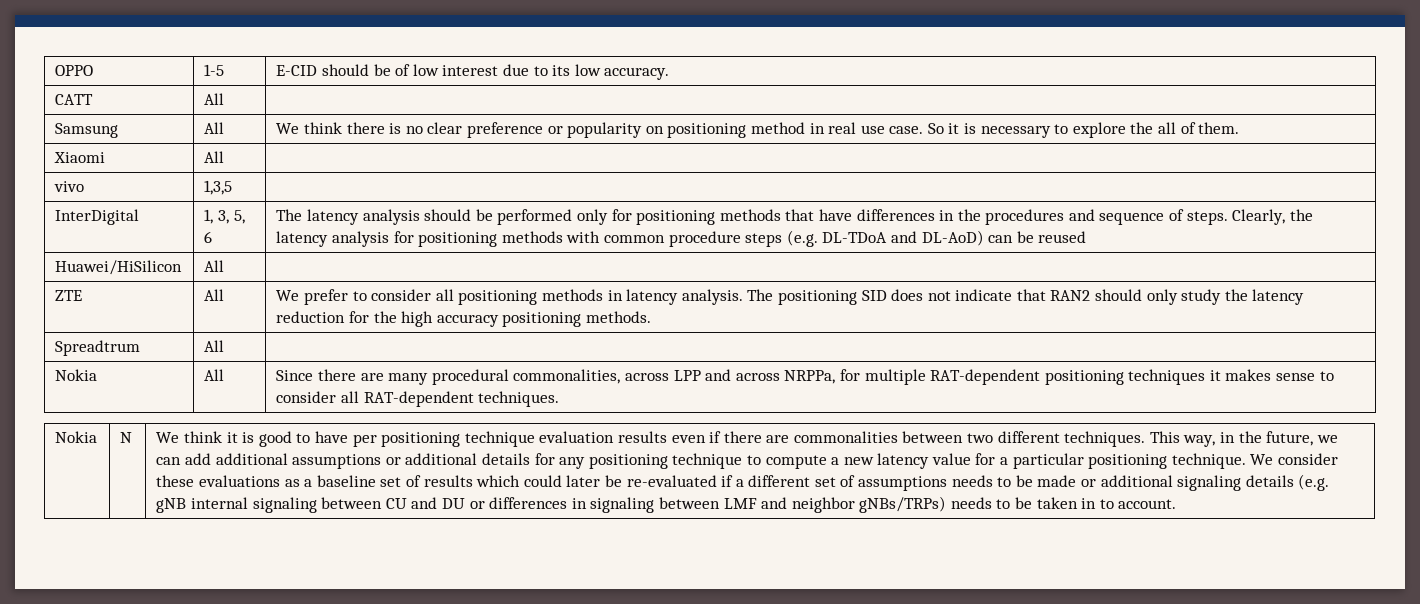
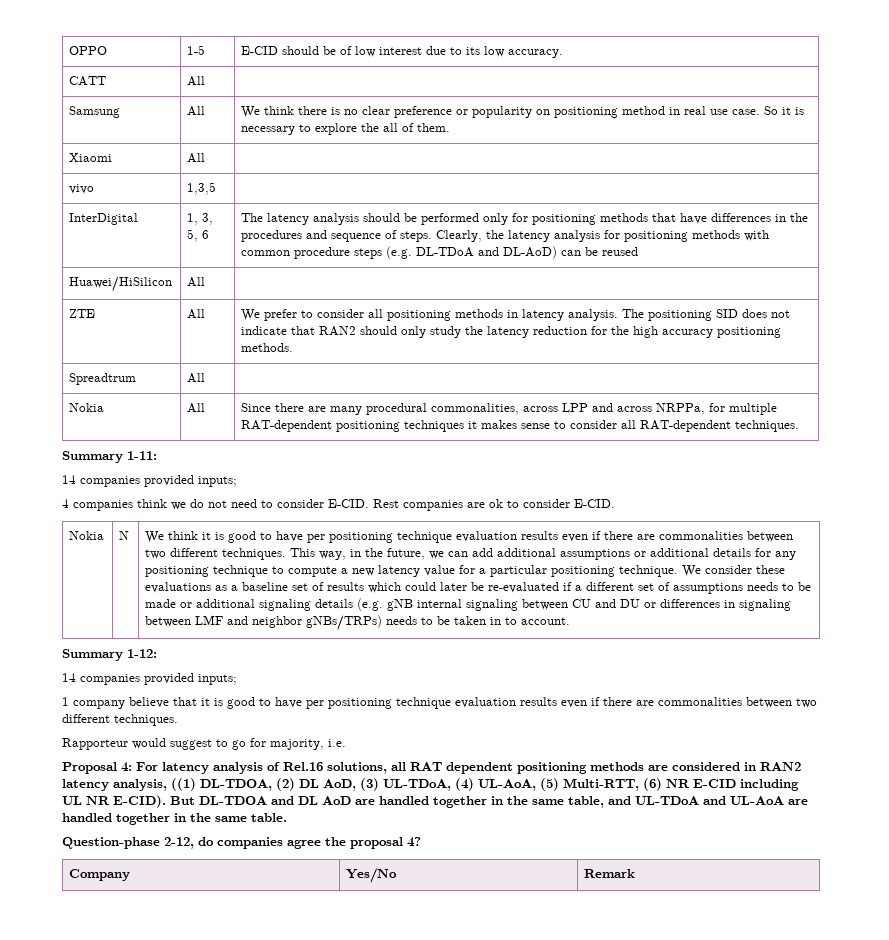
+ Summary 1-11:
+ 14 companies provided inputs;
+ 4 companies think we do not need to consider E-CID. Rest companies are ok to consider E-CID.
+ Summary 1-12:
+ 14 companies provided inputs;
+ 1 company believe that it is good to have per positioning technique evaluation results even if there are commonalities between two different techniques.
+ Rapporteur would suggest to go for majority, i.e.
+ Proposal 4: For latency analysis of Rel.16 solutions, all RAT dependent positioning methods are considered in RAN2 latency analysis, ((1) DL-TDOA, (2) DL AoD, (3) UL-TDoA, (4) UL-AoA, (5) Multi-RTT, (6) NR E-CID including UL NR E-CID). But DL-TDOA and DL AoD are handled together in the same table, and UL-TDoA and UL-AoA are handled together in the same table.
+ Question-phase 2-12, do companies agree the proposal 4?
+ Company | Yes/No | Remark

